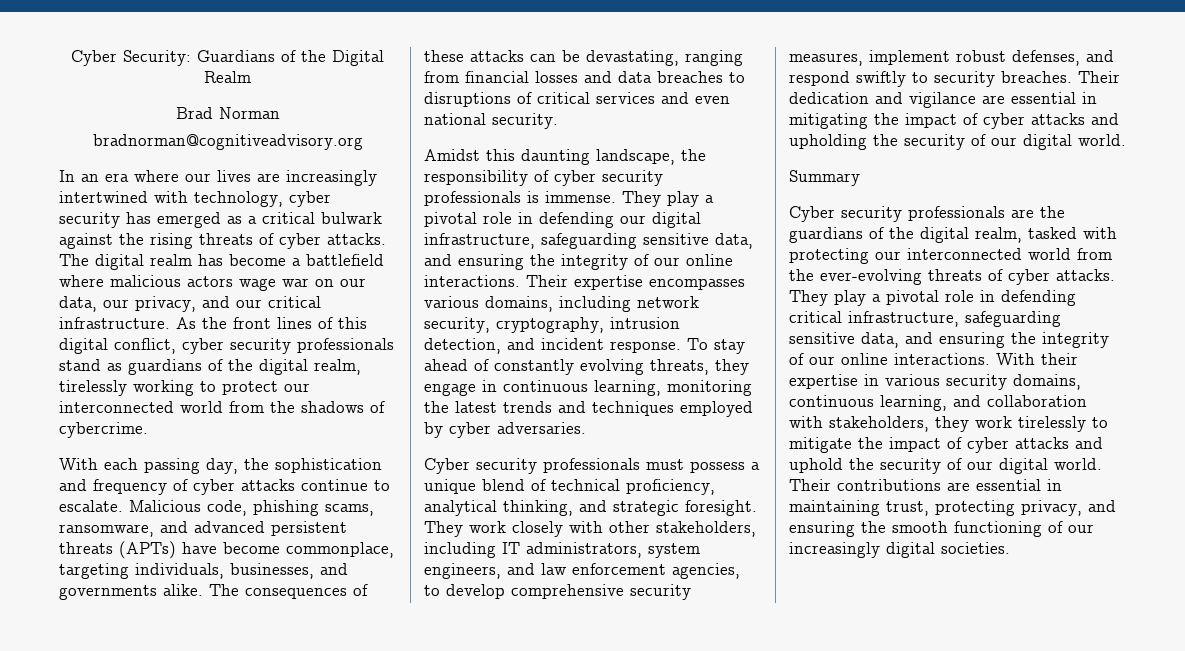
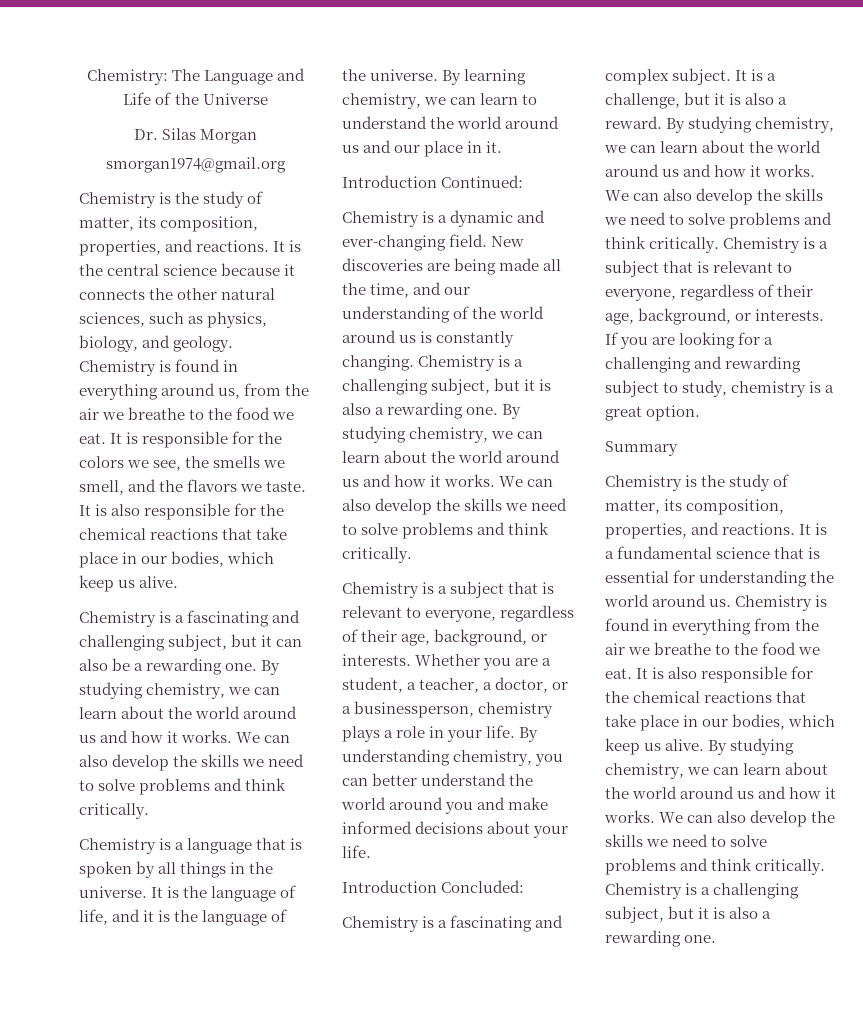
- Cyber Security: Guardians of the Digital Realm
- Brad Norman
- bradnorman@cognitiveadvisory.org
- In an era where our lives are increasingly intertwined with technology, cyber security has emerged as a critical bulwark against the rising threats of cyber attacks. The digital realm has become a battlefield where malicious actors wage war on our data, our privacy, and our critical infrastructure. As the front lines of this digital conflict, cyber security professionals stand as guardians of the digital realm, tirelessly working to protect our interconnected world from the shadows of cybercrime.
- With each passing day, the sophistication and frequency of cyber attacks continue to escalate. Malicious code, phishing scams, ransomware, and advanced persistent threats (APTs) have become commonplace, targeting individuals, businesses, and governments alike. The consequences of these attacks can be devastating, ranging from financial losses and data breaches to disruptions of critical services and even national security.
- Amidst this daunting landscape, the responsibility of cyber security professionals is immense. They play a pivotal role in defending our digital infrastructure, safeguarding sensitive data, and ensuring the integrity of our online interactions. Their expertise encompasses various domains, including network security, cryptography, intrusion detection, and incident response. To stay ahead of constantly evolving threats, they engage in continuous learning, monitoring the latest trends and techniques employed by cyber adversaries.
- Cyber security professionals must possess a unique blend of technical proficiency, analytical thinking, and strategic foresight. They work closely with other stakeholders, including IT administrators, system engineers, and law enforcement agencies, to develop comprehensive security measures, implement robust defenses, and respond swiftly to security breaches. Their dedication and vigilance are essential in mitigating the impact of cyber attacks and upholding the security of our digital world.
+ Chemistry: The Language and Life of the Universe
+ Dr. Silas Morgan
+ smorgan1974@gmail.org
+ Chemistry is the study of matter, its composition, properties, and reactions. It is the central science because it connects the other natural sciences, such as physics, biology, and geology. Chemistry is found in everything around us, from the air we breathe to the food we eat. It is responsible for the colors we see, the smells we smell, and the flavors we taste. It is also responsible for the chemical reactions that take place in our bodies, which keep us alive.
+ Chemistry is a fascinating and challenging subject, but it can also be a rewarding one. By studying chemistry, we can learn about the world around us and how it works. We can also develop the skills we need to solve problems and think critically.
+ Chemistry is a language that is spoken by all things in the universe. It is the language of life, and it is the language of the universe. By learning chemistry, we can learn to understand the world around us and our place in it.
+ Introduction Continued:
+ Chemistry is a dynamic and ever-changing field. New discoveries are being made all the time, and our understanding of the world around us is constantly changing. Chemistry is a challenging subject, but it is also a rewarding one. By studying chemistry, we can learn about the world around us and how it works. We can also develop the skills we need to solve problems and think critically.
+ Chemistry is a subject that is relevant to everyone, regardless of their age, background, or interests. Whether you are a student, a teacher, a doctor, or a businessperson, chemistry plays a role in your life. By understanding chemistry, you can better understand the world around you and make informed decisions about your life.
+ Introduction Concluded:
+ Chemistry is a fascinating and complex subject. It is a challenge, but it is also a reward. By studying chemistry, we can learn about the world around us and how it works. We can also develop the skills we need to solve problems and think critically. Chemistry is a subject that is relevant to everyone, regardless of their age, background, or interests. If you are looking for a challenging and rewarding subject to study, chemistry is a great option.
  Summary
- Cyber security professionals are the guardians of the digital realm, tasked with protecting our interconnected world from the ever-evolving threats of cyber attacks. They play a pivotal role in defending critical infrastructure, safeguarding sensitive data, and ensuring the integrity of our online interactions. With their expertise in various security domains, continuous learning, and collaboration with stakeholders, they work tirelessly to mitigate the impact of cyber attacks and uphold the security of our digital world. Their contributions are essential in maintaining trust, protecting privacy, and ensuring the smooth functioning of our increasingly digital societies.
+ Chemistry is the study of matter, its composition, properties, and reactions. It is a fundamental science that is essential for understanding the world around us. Chemistry is found in everything from the air we breathe to the food we eat. It is also responsible for the chemical reactions that take place in our bodies, which keep us alive. By studying chemistry, we can learn about the world around us and how it works. We can also develop the skills we need to solve problems and think critically. Chemistry is a challenging subject, but it is also a rewarding one.

